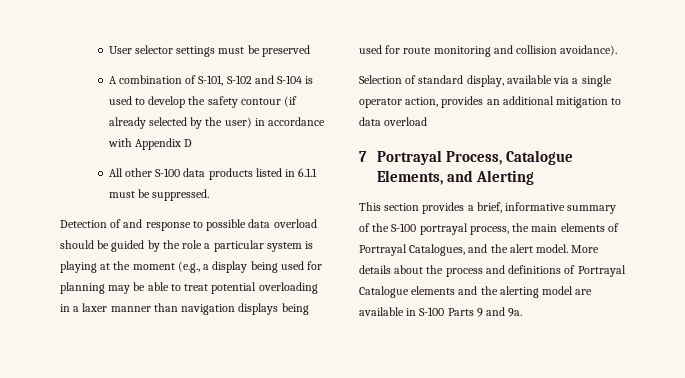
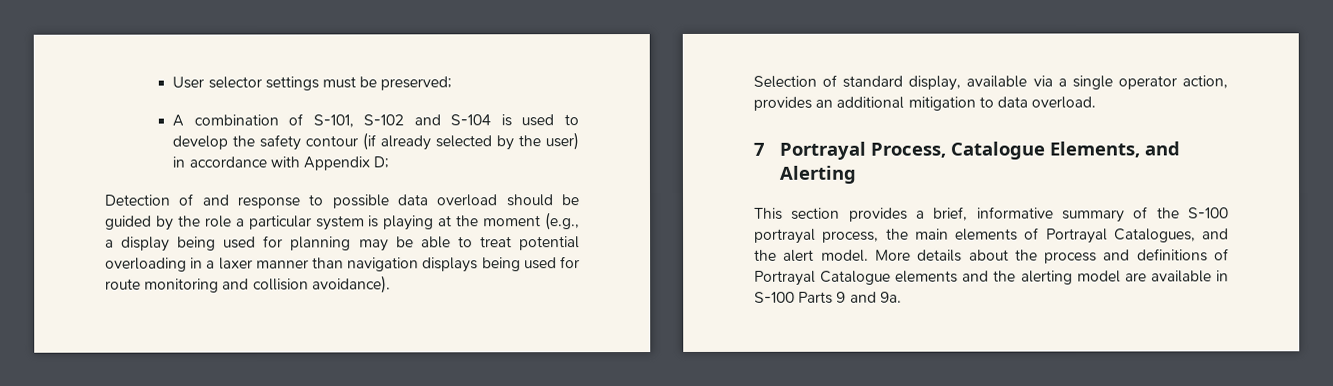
- User selector settings must be preserved
+ User selector settings must be preserved;
- A combination of S-101, S-102 and S-104 is used to develop the safety contour (if already selected by the user) in accordance with Appendix D
- All other S-100 data products listed in 6.1.1 must be suppressed.
+ A combination of S-101, S-102 and S-104 is used to develop the safety contour (if already selected by the user) in accordance with Appendix D;
- Selection of standard display, available via a single operator action, provides an additional mitigation to data overload
+ Selection of standard display, available via a single operator action, provides an additional mitigation to data overload.

